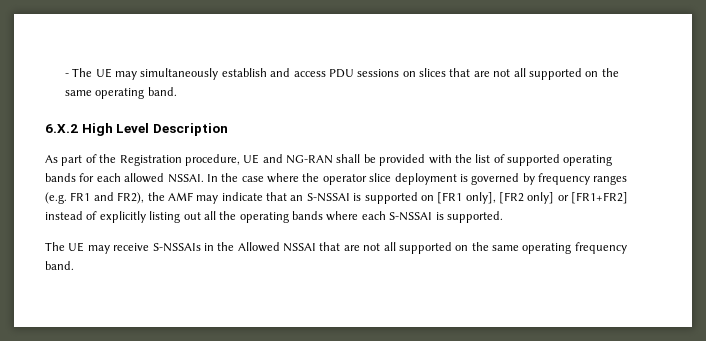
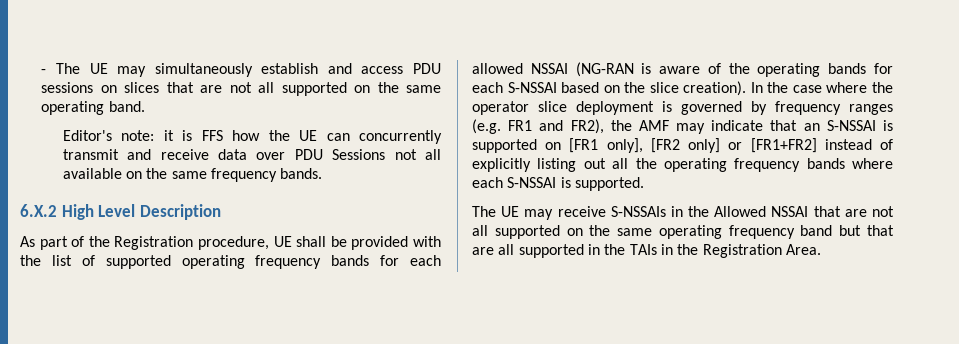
+ Editor's note: it is FFS how the UE can concurrently transmit and receive data over PDU Sessions not all available on the same frequency bands.
- As part of the Registration procedure, UE and NG-RAN shall be provided with the list of supported operating bands for each allowed NSSAI.
+ As part of the Registration procedure, UE shall be provided with the list of supported operating frequency bands for each allowed NSSAI (NG-RAN is aware of the operating bands for each S-NSSAI based on the slice creation).
- In the case where the operator slice deployment is governed by frequency ranges (e.g. FR1 and FR2), the AMF may indicate that an S-NSSAI is supported on [FR1 only], [FR2 only] or [FR1+FR2] instead of explicitly listing out all the operating bands where each S-NSSAI is supported.
+ In the case where the operator slice deployment is governed by frequency ranges (e.g. FR1 and FR2), the AMF may indicate that an S-NSSAI is supported on [FR1 only], [FR2 only] or [FR1+FR2] instead of explicitly listing out all the operating frequency bands where each S-NSSAI is supported.
- The UE may receive S-NSSAIs in the Allowed NSSAI that are not all supported on the same operating frequency band.
+ The UE may receive S-NSSAIs in the Allowed NSSAI that are not all supported on the same operating frequency band but that are all supported in the TAIs in the Registration Area.

